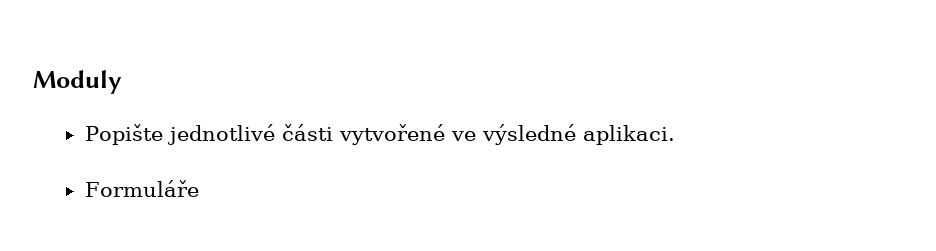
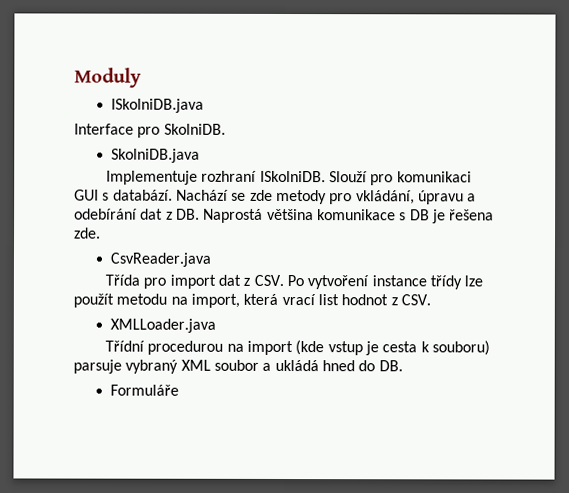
- Popište jednotlivé části vytvořené ve výsledné aplikaci.
+ ISkolniDB.java
+ Interface pro SkolniDB.
+ SkolniDB.java
+ Implementuje rozhraní ISkolniDB. Slouží pro komunikaci GUI s databází. Nachází se zde metody pro vkládání, úpravu a odebírání dat z DB. Naprostá většina komunikace s DB je řešena zde.
+ CsvReader.java
+ Třída pro import dat z CSV. Po vytvoření instance třídy lze použít metodu na import, která vrací list hodnot z CSV.
+ XMLLoader.java
+ Třídní procedurou na import (kde vstup je cesta k souboru) parsuje vybraný XML soubor a ukládá hned do DB.

